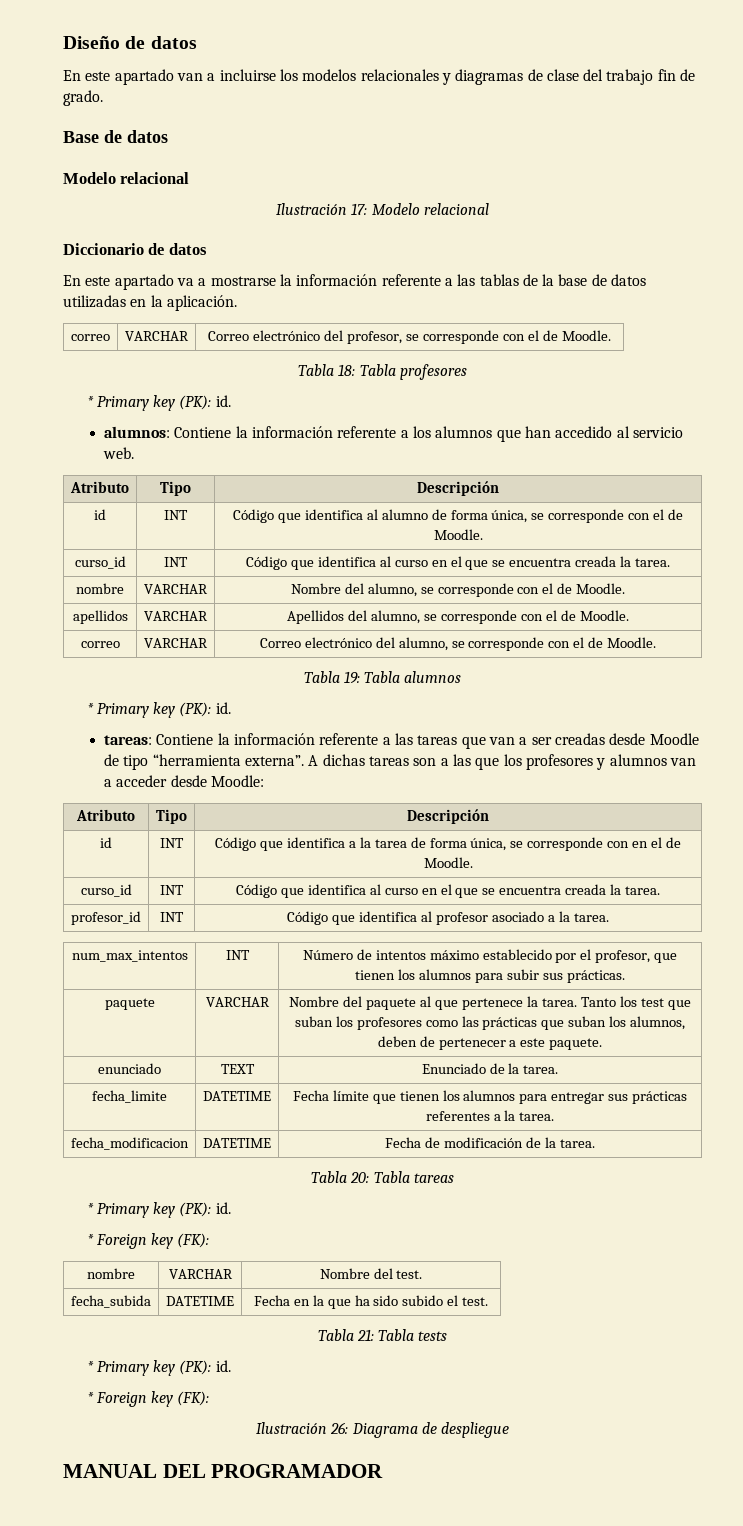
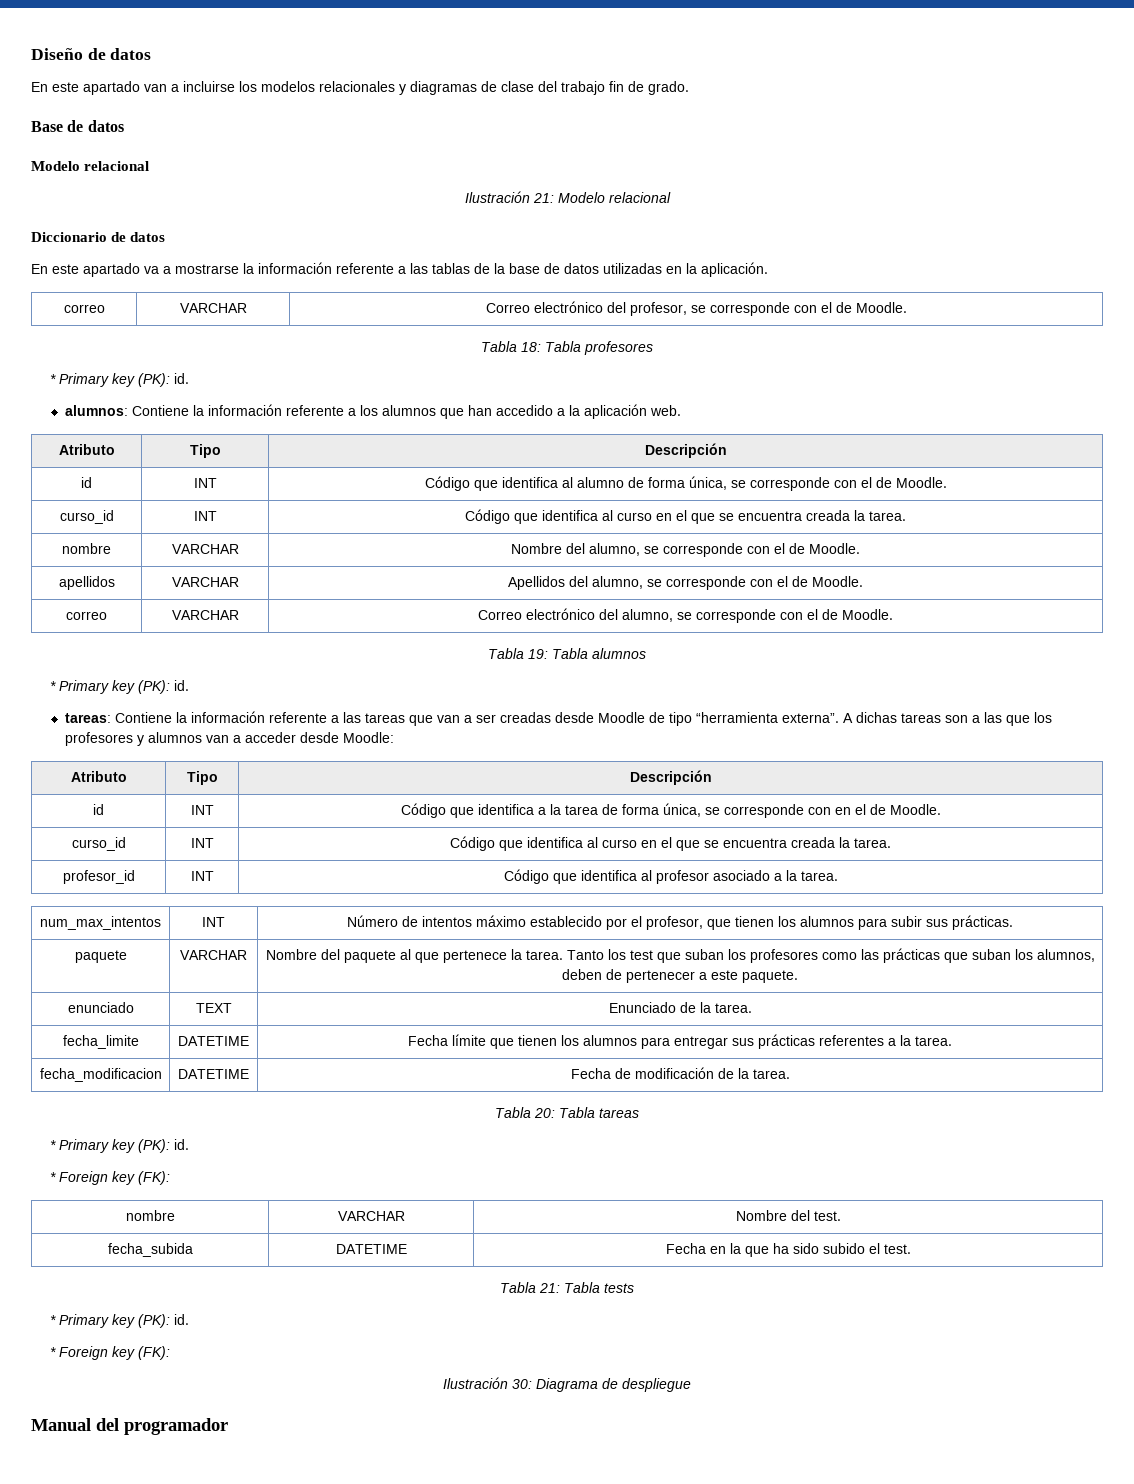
- Ilustración 17: Modelo relacional
+ Ilustración 21: Modelo relacional
- alumnos: Contiene la información referente a los alumnos que han accedido al servicio web.
+ alumnos: Contiene la información referente a los alumnos que han accedido a la aplicación web.
- Ilustración 26: Diagrama de despliegue
+ Ilustración 30: Diagrama de despliegue
- MANUAL DEL PROGRAMADOR
+ Manual del programador

